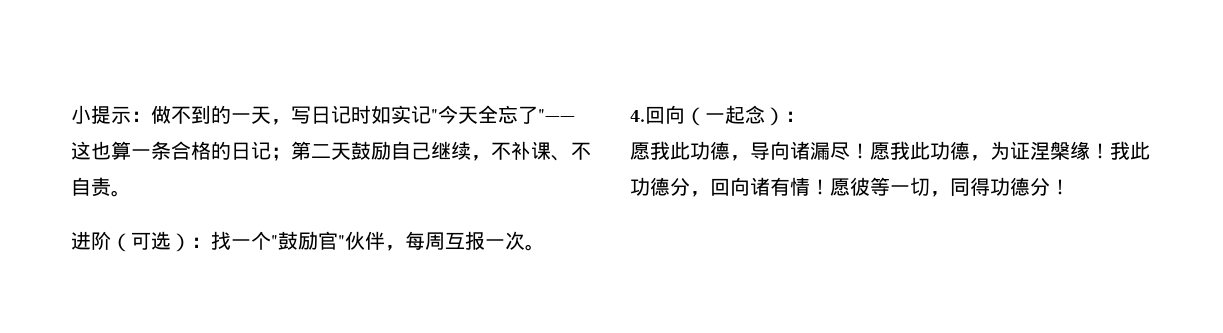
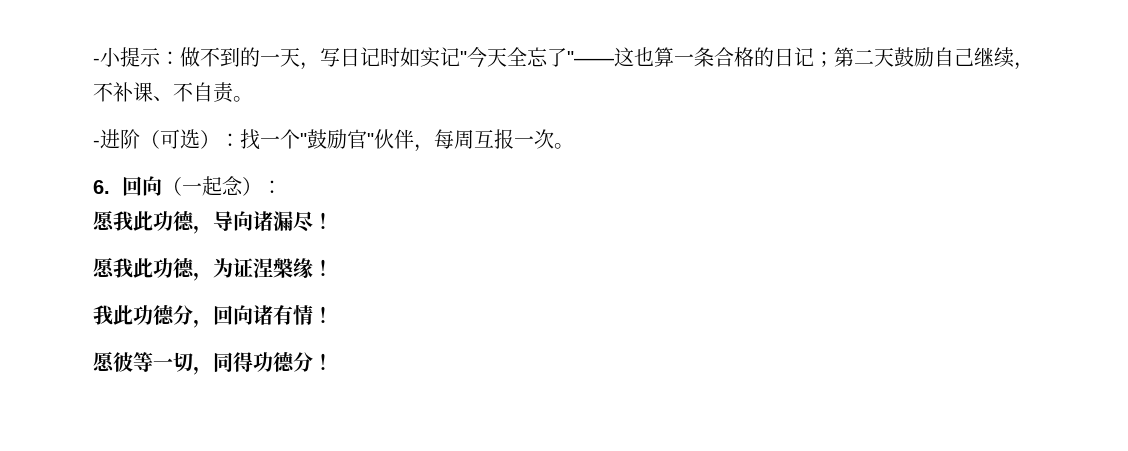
- 小提示：做不到的一天，写日记时如实记"今天全忘了"——这也算一条合格的日记；第二天鼓励自己继续，不补课、不自责。
+ -小提示：做不到的一天，写日记时如实记"今天全忘了"——这也算一条合格的日记；第二天鼓励自己继续，不补课、不自责。
- 进阶（可选）：找一个"鼓励官"伙伴，每周互报一次。
+ -进阶（可选）：找一个"鼓励官"伙伴，每周互报一次。
- 4.回向（一起念）：
+ 6.回向（一起念）：
- 愿我此功德，导向诸漏尽！愿我此功德，为证涅槃缘！我此功德分，回向诸有情！愿彼等一切，同得功德分！
+ 愿我此功德，导向诸漏尽！
+ 愿我此功德，为证涅槃缘！
+ 我此功德分，回向诸有情！
+ 愿彼等一切，同得功德分！

